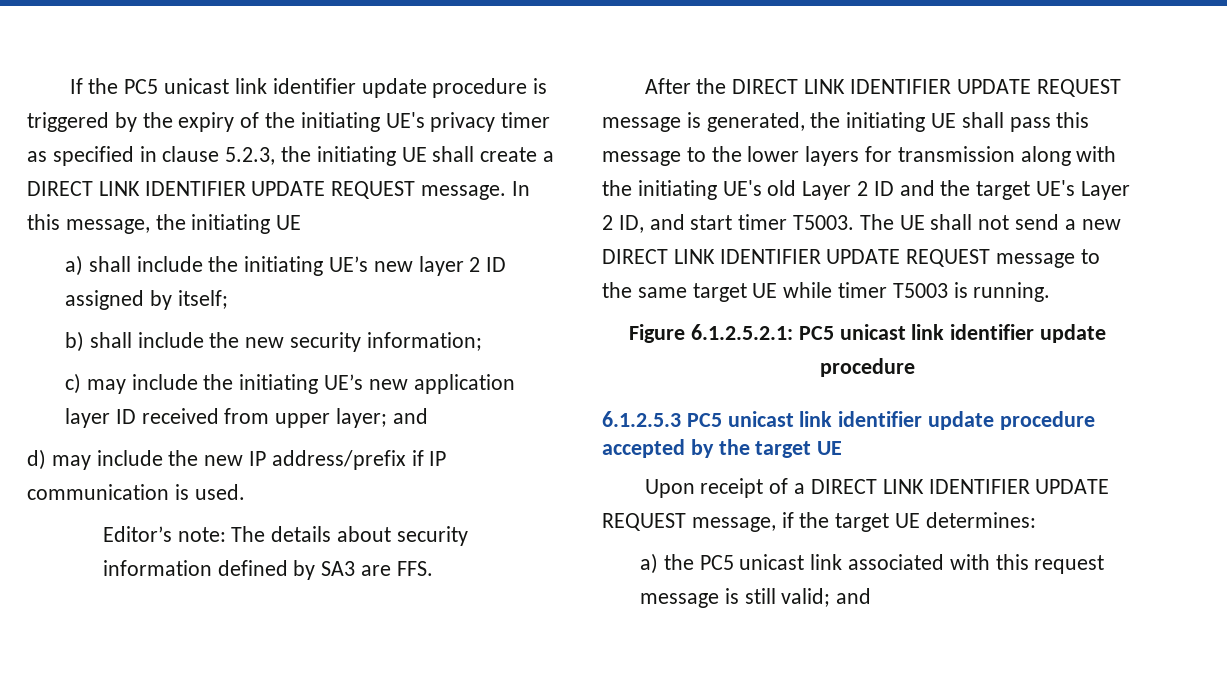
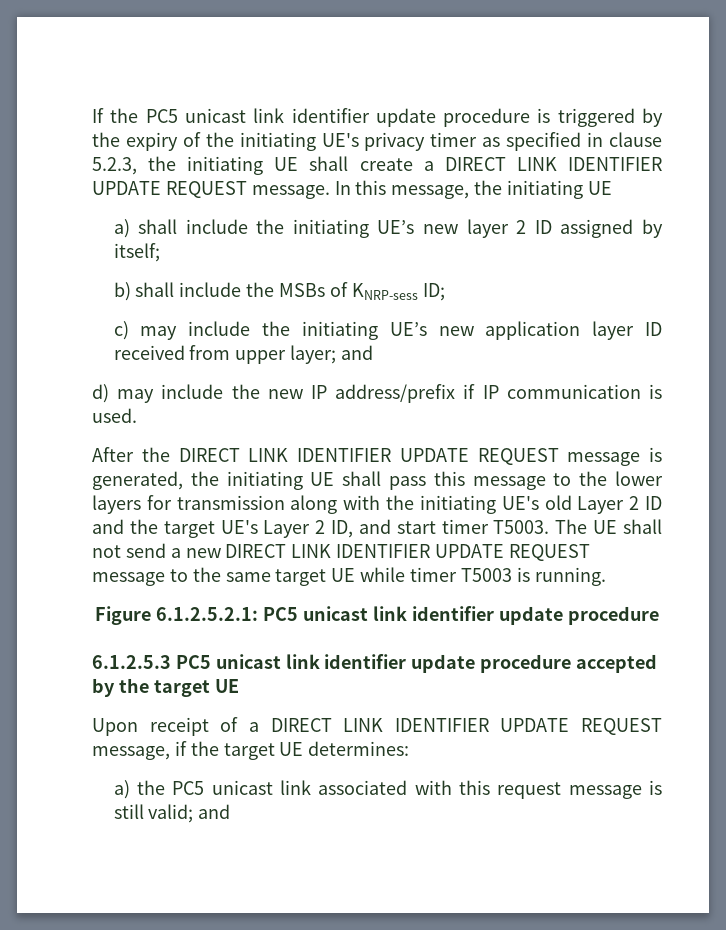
- b) shall include the new security information;
+ b) shall include the MSBs of KNRP-sess ID;
- Editor’s note: The details about security information defined by SA3 are FFS.

